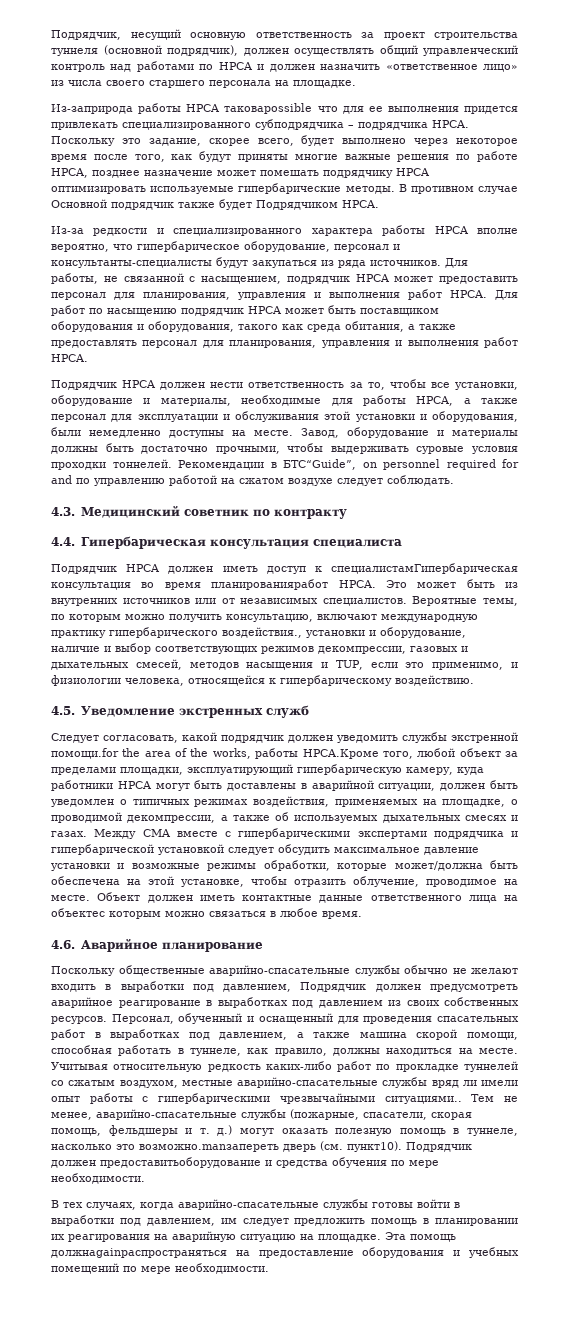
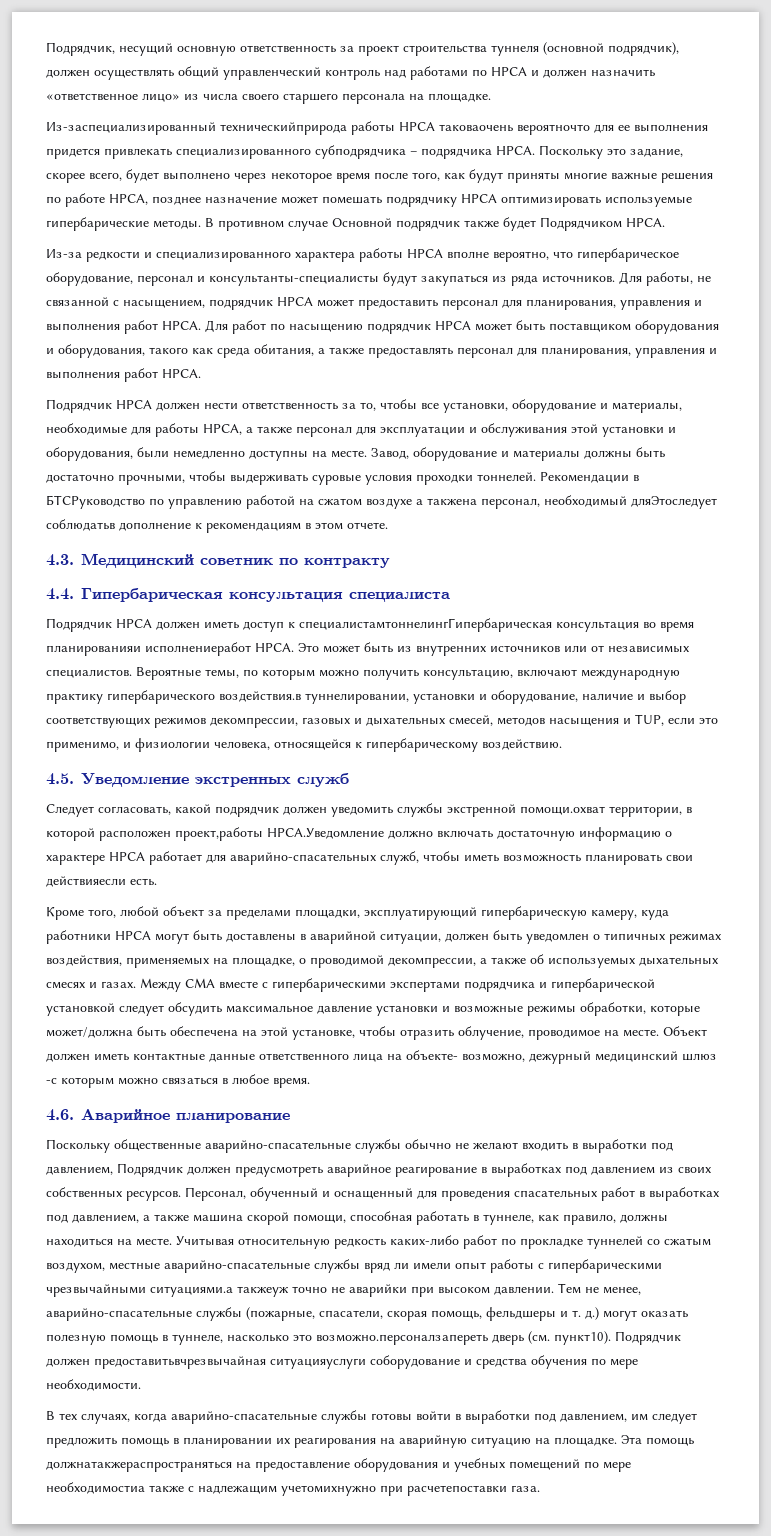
- Из-заприрода работы HPCA таковаpossible что для ее выполнения придется привлекать специализированного субподрядчика – подрядчика HPCA.
+ Из-заспециализированный техническийприрода работы HPCA таковаочень вероятночто для ее выполнения придется привлекать специализированного субподрядчика – подрядчика HPCA.
- Рекомендации в БТС“Guide”, on personnel required for and по управлению работой на сжатом воздухе следует соблюдать.
+ Рекомендации в БТСРуководство по управлению работой на сжатом воздухе а такжена персонал, необходимый дляЭтоследует соблюдатьв дополнение к рекомендациям в этом отчете.
- Подрядчик HPCA должен иметь доступ к специалистамГипербарическая консультация во время планированияработ HPCA.
+ Подрядчик HPCA должен иметь доступ к специалистамтоннелингГипербарическая консультация во время планированияи исполнениеработ HPCA.
- Вероятные темы, по которым можно получить консультацию, включают международную практику гипербарического воздействия., установки и оборудование, наличие и выбор соответствующих режимов декомпрессии, газовых и дыхательных смесей, методов насыщения и TUP, если это применимо, и физиологии человека, относящейся к гипербарическому воздействию.
+ Вероятные темы, по которым можно получить консультацию, включают международную практику гипербарического воздействия.в туннелировании, установки и оборудование, наличие и выбор соответствующих режимов декомпрессии, газовых и дыхательных смесей, методов насыщения и TUP, если это применимо, и физиологии человека, относящейся к гипербарическому воздействию.
- Следует согласовать, какой подрядчик должен уведомить службы экстренной помощи.for the area of the works, работы HPCA.Кроме того, любой объект за пределами площадки, эксплуатирующий гипербарическую камеру, куда работники HPCA могут быть доставлены в аварийной ситуации, должен быть уведомлен о типичных режимах воздействия, применяемых на площадке, о проводимой декомпрессии, а также об используемых дыхательных смесях и газах.
+ Следует согласовать, какой подрядчик должен уведомить службы экстренной помощи.охват территории, в которой расположен проект,работы HPCA.Уведомление должно включать достаточную информацию о характере HPCA работает для аварийно-спасательных служб, чтобы иметь возможность планировать свои действияесли есть.
+ Кроме того, любой объект за пределами площадки, эксплуатирующий гипербарическую камеру, куда работники HPCA могут быть доставлены в аварийной ситуации, должен быть уведомлен о типичных режимах воздействия, применяемых на площадке, о проводимой декомпрессии, а также об используемых дыхательных смесях и газах.
- Объект должен иметь контактные данные ответственного лица на объектес которым можно связаться в любое время.
+ Объект должен иметь контактные данные ответственного лица на объекте- возможно, дежурный медицинский шлюз -с которым можно связаться в любое время.
- Учитывая относительную редкость каких-либо работ по прокладке туннелей со сжатым воздухом, местные аварийно-спасательные службы вряд ли имели опыт работы с гипербарическими чрезвычайными ситуациями..
+ Учитывая относительную редкость каких-либо работ по прокладке туннелей со сжатым воздухом, местные аварийно-спасательные службы вряд ли имели опыт работы с гипербарическими чрезвычайными ситуациями.а такжеуж точно не аварийки при высоком давлении.
- Тем не менее, аварийно-спасательные службы (пожарные, спасатели, скорая помощь, фельдшеры и т. д.) могут оказать полезную помощь в туннеле, насколько это возможно.manзапереть дверь (см. пункт10).
+ Тем не менее, аварийно-спасательные службы (пожарные, спасатели, скорая помощь, фельдшеры и т. д.) могут оказать полезную помощь в туннеле, насколько это возможно.персоналзапереть дверь (см. пункт10).
- Подрядчик должен предоставитьоборудование и средства обучения по мере необходимости.
+ Подрядчик должен предоставитьвчрезвычайная ситуацияуслуги соборудование и средства обучения по мере необходимости.
- Эта помощь должнаgainраспространяться на предоставление оборудования и учебных помещений по мере необходимости.
+ Эта помощь должнатакжераспространяться на предоставление оборудования и учебных помещений по мере необходимостиа также с надлежащим учетомихнужно при расчетепоставки газа.

